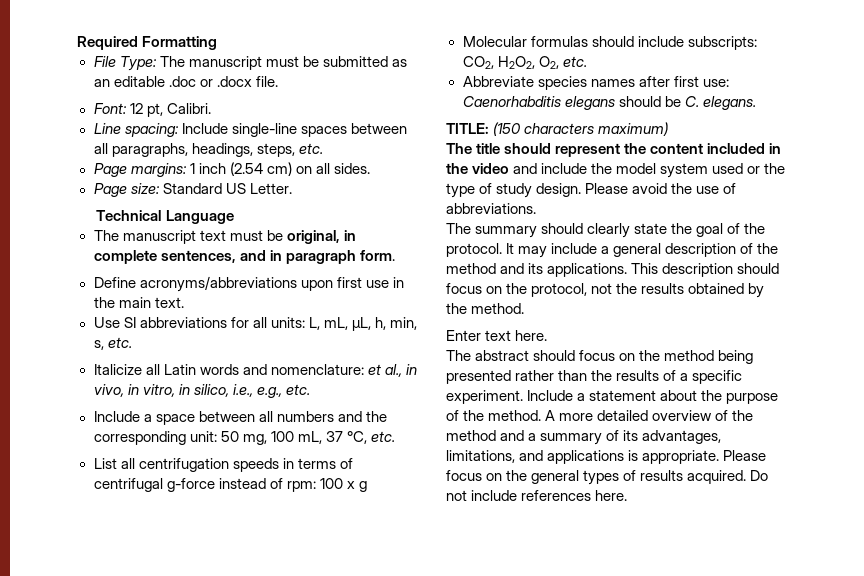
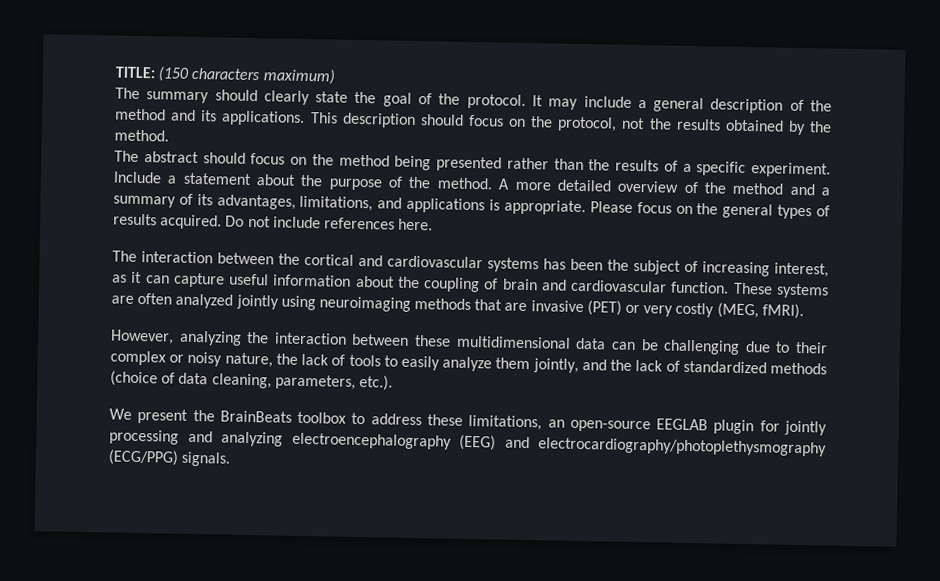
- Required Formatting
- File Type: The manuscript must be submitted as an editable .doc or .docx file.
- Font: 12 pt, Calibri.
- Line spacing: Include single-line spaces between all paragraphs, headings, steps, etc.
- Page margins: 1 inch (2.54 cm) on all sides.
- Page size: Standard US Letter.
- Technical Language
- The manuscript text must be original, in complete sentences, and in paragraph form.
- Define acronyms/abbreviations upon first use in the main text.
- Use SI abbreviations for all units: L, mL, µL, h, min, s, etc.
- Italicize all Latin words and nomenclature: et al., in vivo, in vitro, in silico, i.e., e.g., etc.
- Include a space between all numbers and the corresponding unit: 50 mg, 100 mL, 37 °C, etc.
- List all centrifugation speeds in terms of centrifugal g-force instead of rpm: 100 x g
- Molecular formulas should include subscripts: CO2, H2O2, O2, etc.
- Abbreviate species names after first use: Caenorhabditis elegans should be C. elegans.
  TITLE: (150 characters maximum)
- The title should represent the content included in the video and include the model system used or the type of study design. Please avoid the use of abbreviations.
- Enter text here.
+ The interaction between the cortical and cardiovascular systems has been the subject of increasing interest, as it can capture useful information about the coupling of brain and cardiovascular function. These systems are often analyzed jointly using neuroimaging methods that are invasive (PET) or very costly (MEG, fMRI).
+ However, analyzing the interaction between these multidimensional data can be challenging due to their complex or noisy nature, the lack of tools to easily analyze them jointly, and the lack of standardized methods (choice of data cleaning, parameters, etc.).
+ We present the BrainBeats toolbox to address these limitations, an open-source EEGLAB plugin for jointly processing and analyzing electroencephalography (EEG) and electrocardiography/photoplethysmography (ECG/PPG) signals.

